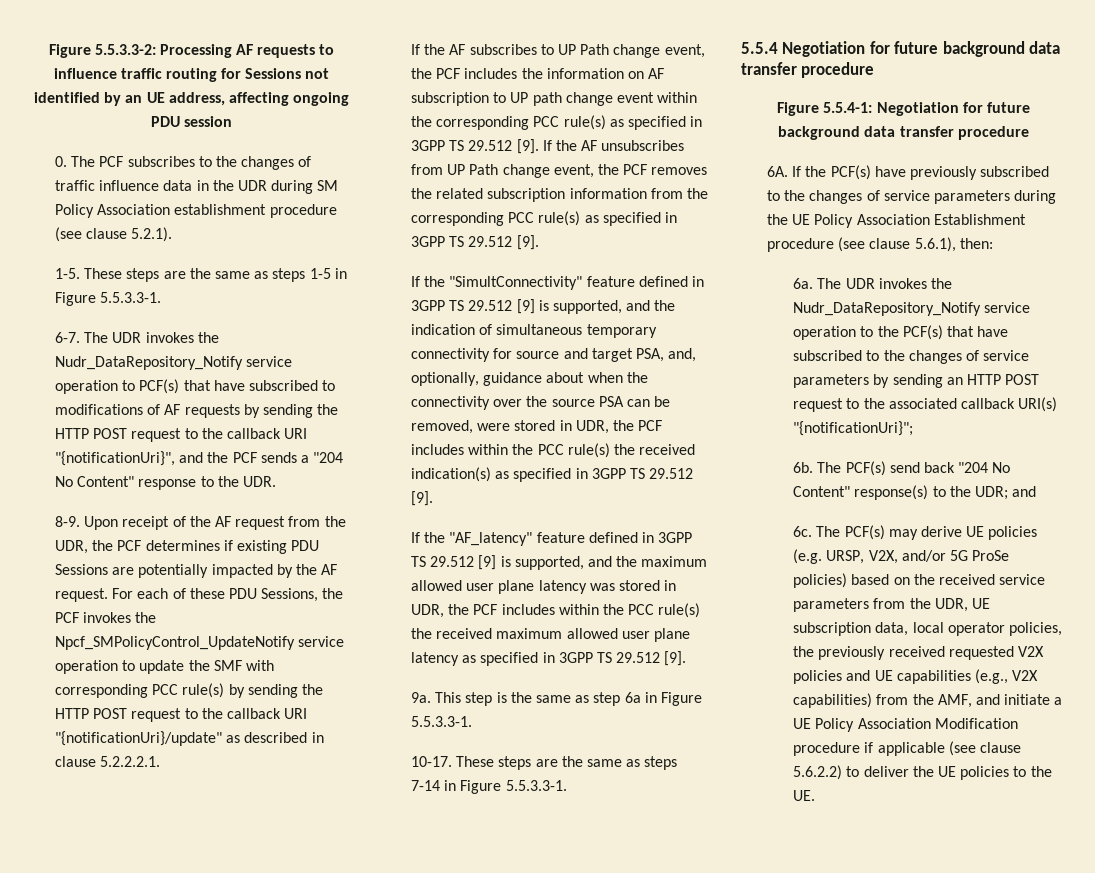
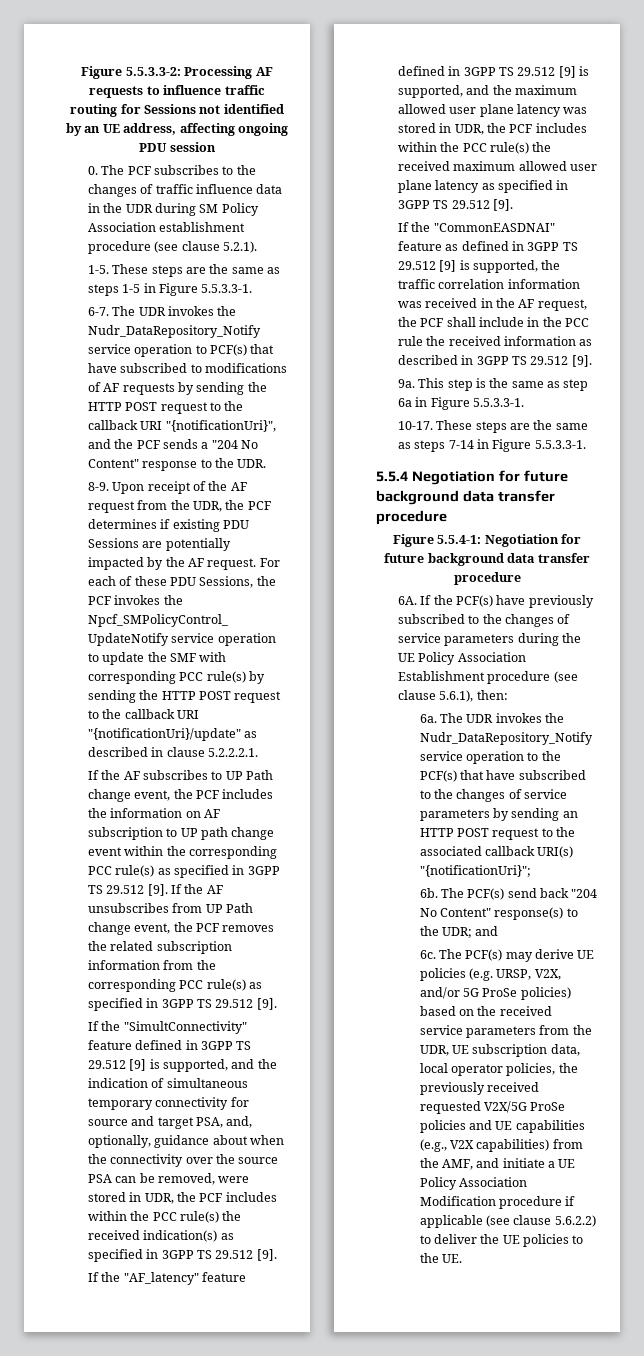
+ If the "CommonEASDNAI" feature as defined in 3GPP TS 29.512 [9] is supported, the traffic correlation information was received in the AF request, the PCF shall include in the PCC rule the received information as described in 3GPP TS 29.512 [9].
- The PCF(s) may derive UE policies (e.g. URSP, V2X, and/or 5G ProSe policies) based on the received service parameters from the UDR, UE subscription data, local operator policies, the previously received requested V2X policies and UE capabilities (e.g., V2X capabilities) from the AMF, and initiate a UE Policy Association Modification procedure if applicable (see clause 5.6.2.2) to deliver the UE policies to the UE.
+ The PCF(s) may derive UE policies (e.g. URSP, V2X, and/or 5G ProSe policies) based on the received service parameters from the UDR, UE subscription data, local operator policies, the previously received requested V2X/5G ProSe policies and UE capabilities (e.g., V2X capabilities) from the AMF, and initiate a UE Policy Association Modification procedure if applicable (see clause 5.6.2.2) to deliver the UE policies to the UE.

